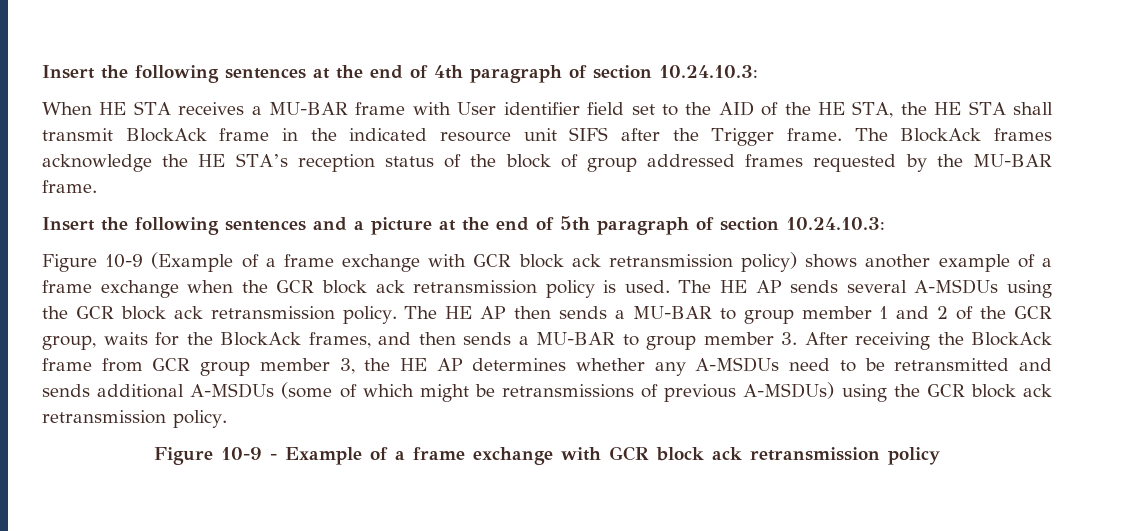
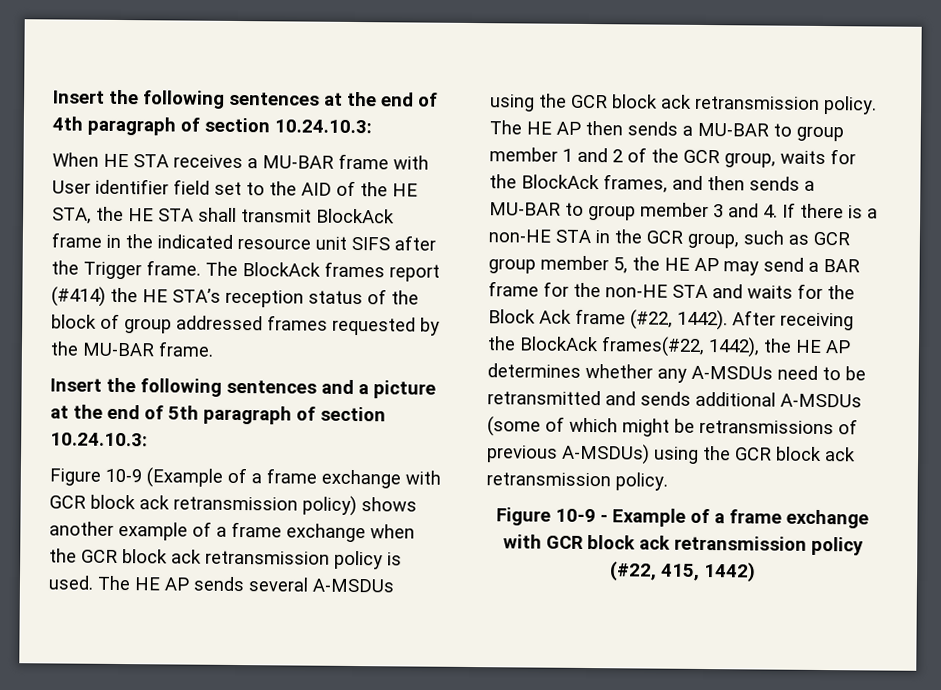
- The BlockAck frames acknowledge the HE STA’s reception status of the block of group addressed frames requested by the MU-BAR frame.
+ The BlockAck frames report (#414) the HE STA’s reception status of the block of group addressed frames requested by the MU-BAR frame.
- The HE AP then sends a MU-BAR to group member 1 and 2 of the GCR group, waits for the BlockAck frames, and then sends a MU-BAR to group member 3. After receiving the BlockAck frame from GCR group member 3, the HE AP determines whether any A-MSDUs need to be retransmitted and sends additional A-MSDUs (some of which might be retransmissions of previous A-MSDUs) using the GCR block ack retransmission policy.
+ The HE AP then sends a MU-BAR to group member 1 and 2 of the GCR group, waits for the BlockAck frames, and then sends a MU-BAR to group member 3 and 4. If there is a non-HE STA in the GCR group, such as GCR group member 5, the HE AP may send a BAR frame for the non-HE STA and waits for the Block Ack frame (#22, 1442). After receiving the BlockAck frames(#22, 1442), the HE AP determines whether any A-MSDUs need to be retransmitted and sends additional A-MSDUs (some of which might be retransmissions of previous A-MSDUs) using the GCR block ack retransmission policy.
- Figure 10-9 - Example of a frame exchange with GCR block ack retransmission policy
+ Figure 10-9 - Example of a frame exchange with GCR block ack retransmission policy (#22, 415, 1442)

